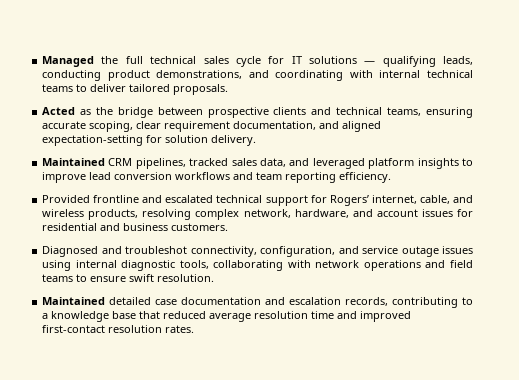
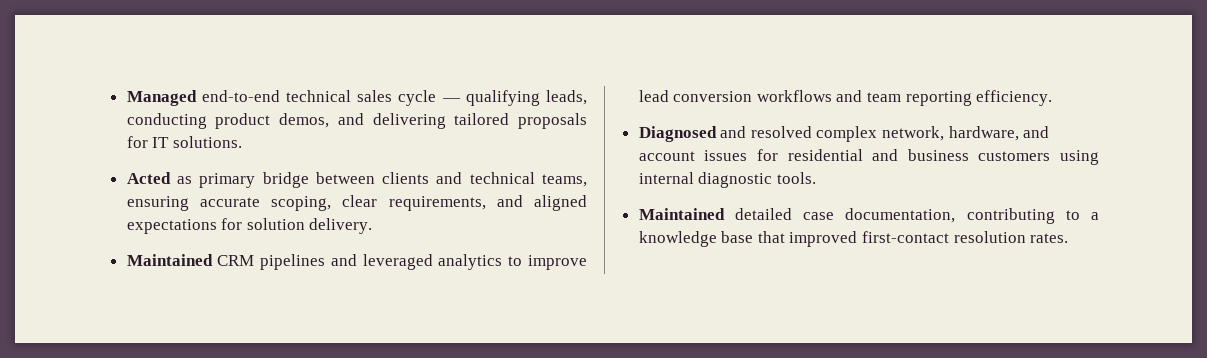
- Managed the full technical sales cycle for IT solutions — qualifying leads, conducting product demonstrations, and coordinating with internal technical teams to deliver tailored proposals.
+ Managed end-to-end technical sales cycle — qualifying leads, conducting product demos, and delivering tailored proposals for IT solutions.
- Acted as the bridge between prospective clients and technical teams, ensuring accurate scoping, clear requirement documentation, and aligned expectation-setting for solution delivery.
+ Acted as primary bridge between clients and technical teams, ensuring accurate scoping, clear requirements, and aligned expectations for solution delivery.
- Maintained CRM pipelines, tracked sales data, and leveraged platform insights to improve lead conversion workflows and team reporting efficiency.
+ Maintained CRM pipelines and leveraged analytics to improve lead conversion workflows and team reporting efficiency.
- Provided frontline and escalated technical support for Rogers’ internet, cable, and wireless products, resolving complex network, hardware, and account issues for residential and business customers.
- Diagnosed and troubleshot connectivity, configuration, and service outage issues using internal diagnostic tools, collaborating with network operations and field teams to ensure swift resolution.
+ Diagnosed and resolved complex network, hardware, and account issues for residential and business customers using internal diagnostic tools.
- Maintained detailed case documentation and escalation records, contributing to a knowledge base that reduced average resolution time and improved first-contact resolution rates.
+ Maintained detailed case documentation, contributing to a knowledge base that improved first-contact resolution rates.

